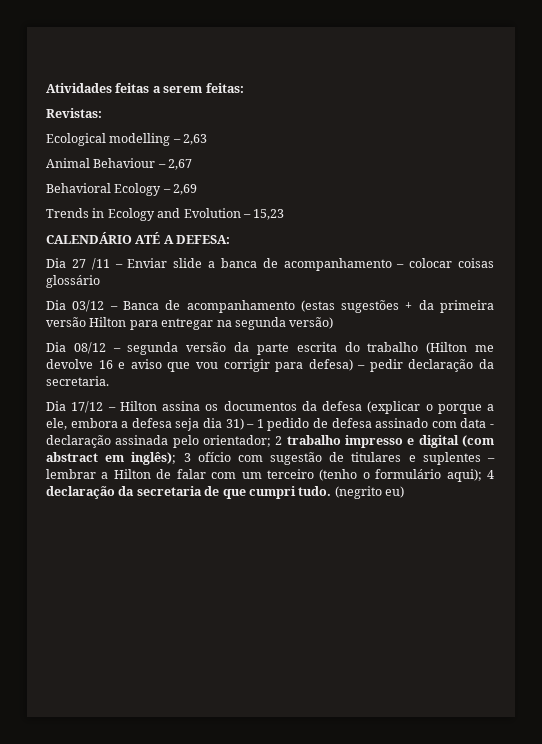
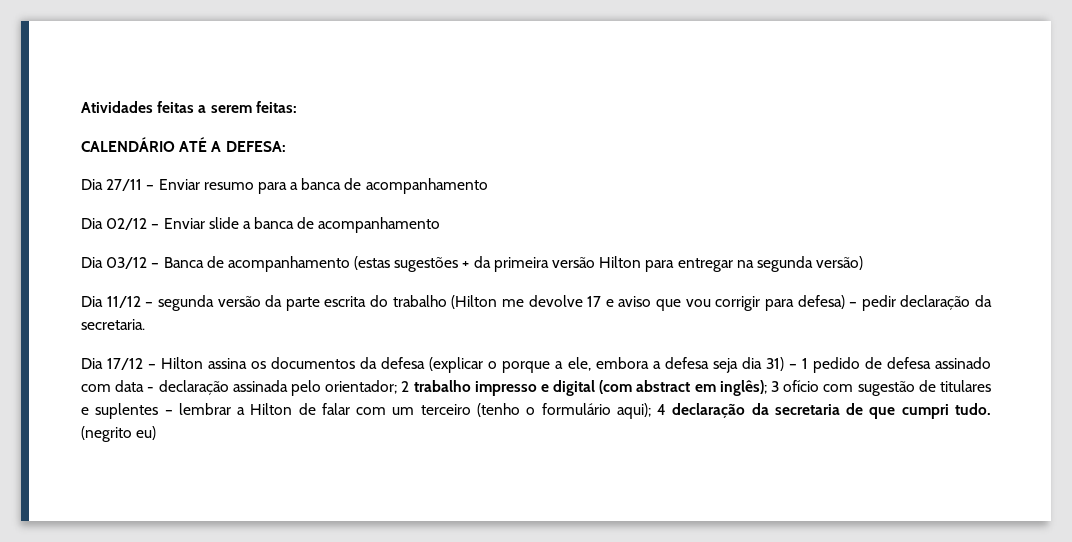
- Revistas:
- Ecological modelling – 2,63
- Animal Behaviour – 2,67
- Behavioral Ecology – 2,69
- Trends in Ecology and Evolution – 15,23
- Dia 27 /11 – Enviar slide a banca de acompanhamento – colocar coisas glossário
+ Dia 27/11 – Enviar resumo para a banca de acompanhamento
+ Dia 02/12 – Enviar slide a banca de acompanhamento
- Dia 08/12 – segunda versão da parte escrita do trabalho (Hilton me devolve 16 e aviso que vou corrigir para defesa) – pedir declaração da secretaria.
+ Dia 11/12 – segunda versão da parte escrita do trabalho (Hilton me devolve 17 e aviso que vou corrigir para defesa) – pedir declaração da secretaria.

